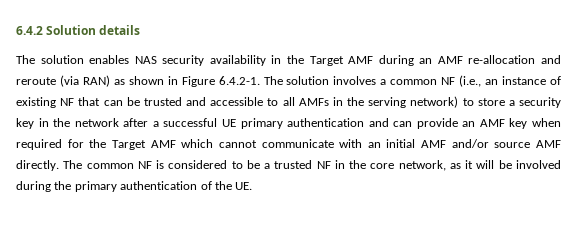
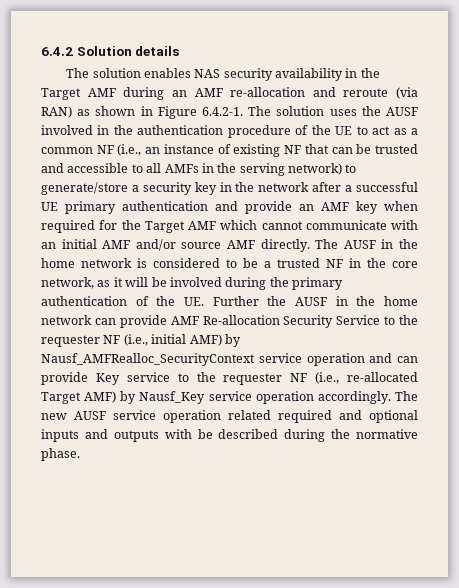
- The solution enables NAS security availability in the Target AMF during an AMF re-allocation and reroute (via RAN) as shown in Figure 6.4.2-1. The solution involves a common NF (i.e., an instance of existing NF that can be trusted and accessible to all AMFs in the serving network) to store a security key in the network after a successful UE primary authentication and can provide an AMF key when required for the Target AMF which cannot communicate with an initial AMF and/or source AMF directly.
+ The solution enables NAS security availability in the Target AMF during an AMF re-allocation and reroute (via RAN) as shown in Figure 6.4.2-1. The solution uses the AUSF involved in the authentication procedure of the UE to act as a common NF (i.e., an instance of existing NF that can be trusted and accessible to all AMFs in the serving network) to generate/store a security key in the network after a successful UE primary authentication and provide an AMF key when required for the Target AMF which cannot communicate with an initial AMF and/or source AMF directly.
- The common NF is considered to be a trusted NF in the core network, as it will be involved during the primary authentication of the UE.
+ The AUSF in the home network is considered to be a trusted NF in the core network, as it will be involved during the primary authentication of the UE. Further the AUSF in the home network can provide AMF Re-allocation Security Service to the requester NF (i.e., initial AMF) by Nausf_AMFRealloc_SecurityContext service operation and can provide Key service to the requester NF (i.e., re-allocated Target AMF) by Nausf_Key service operation accordingly. The new AUSF service operation related required and optional inputs and outputs with be described during the normative phase.

